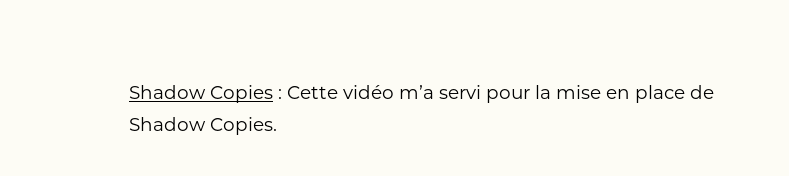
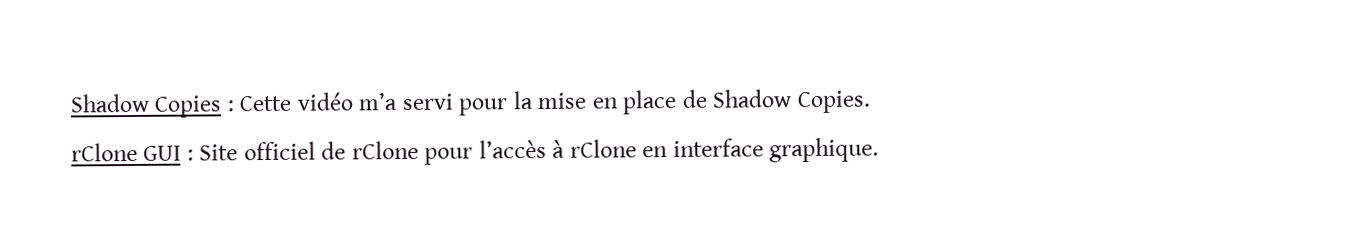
+ rClone GUI : Site officiel de rClone pour l’accès à rClone en interface graphique.

